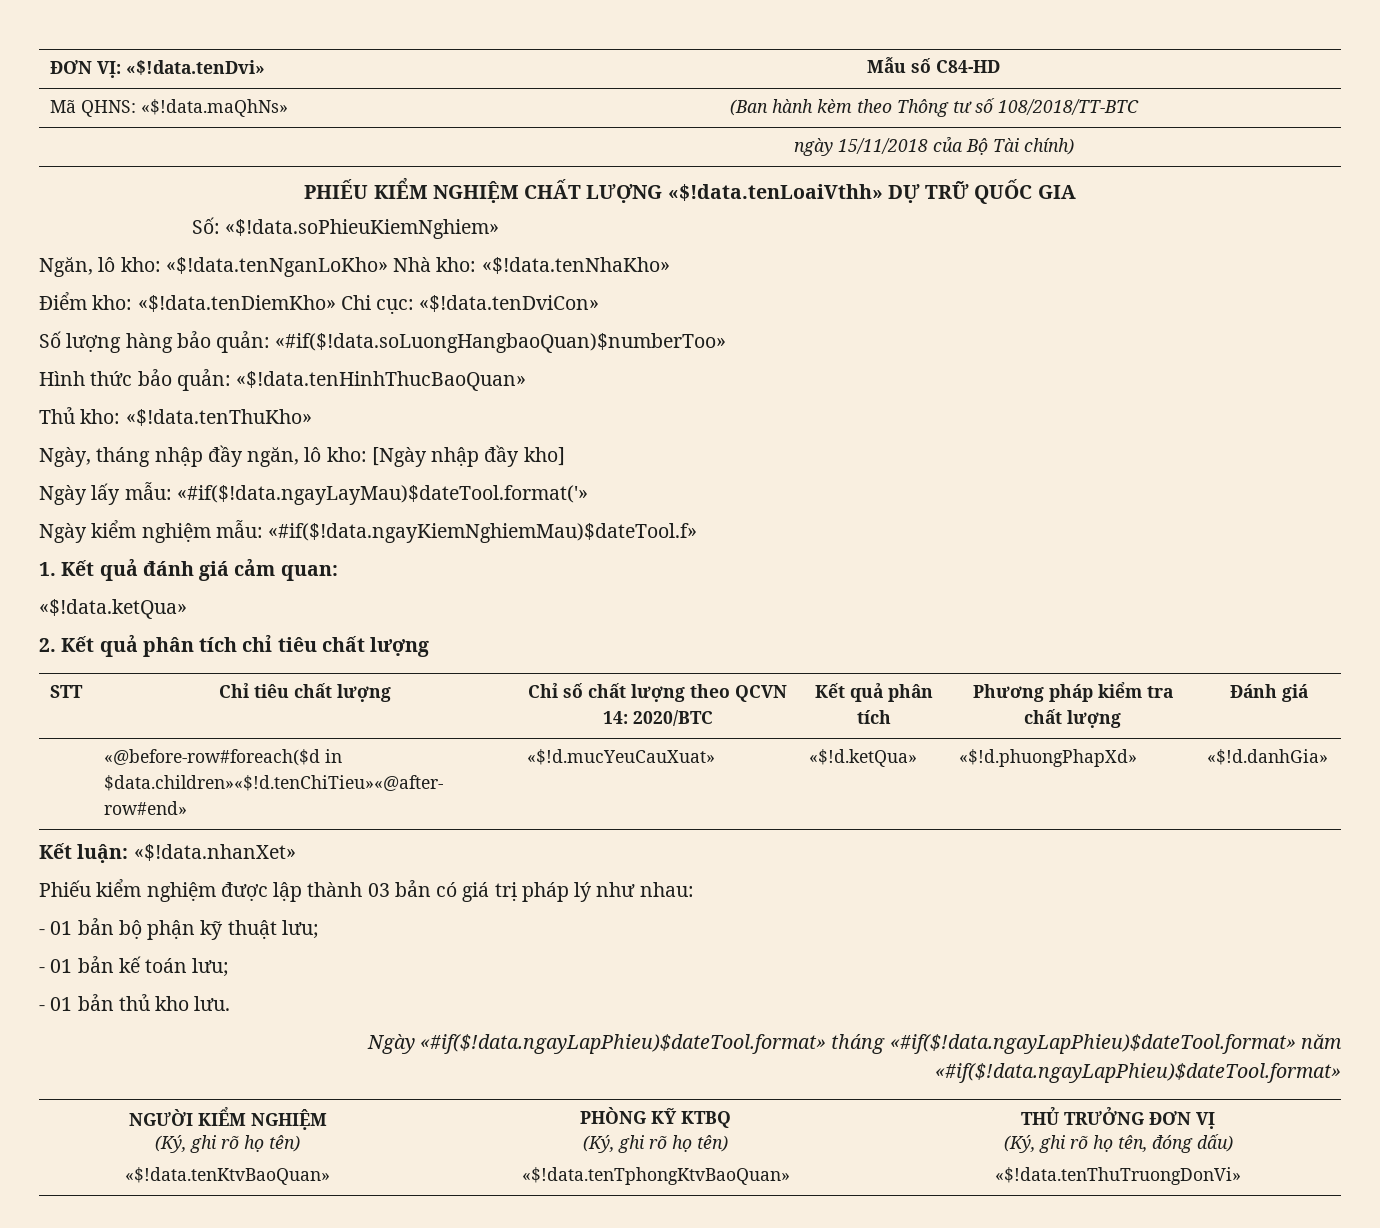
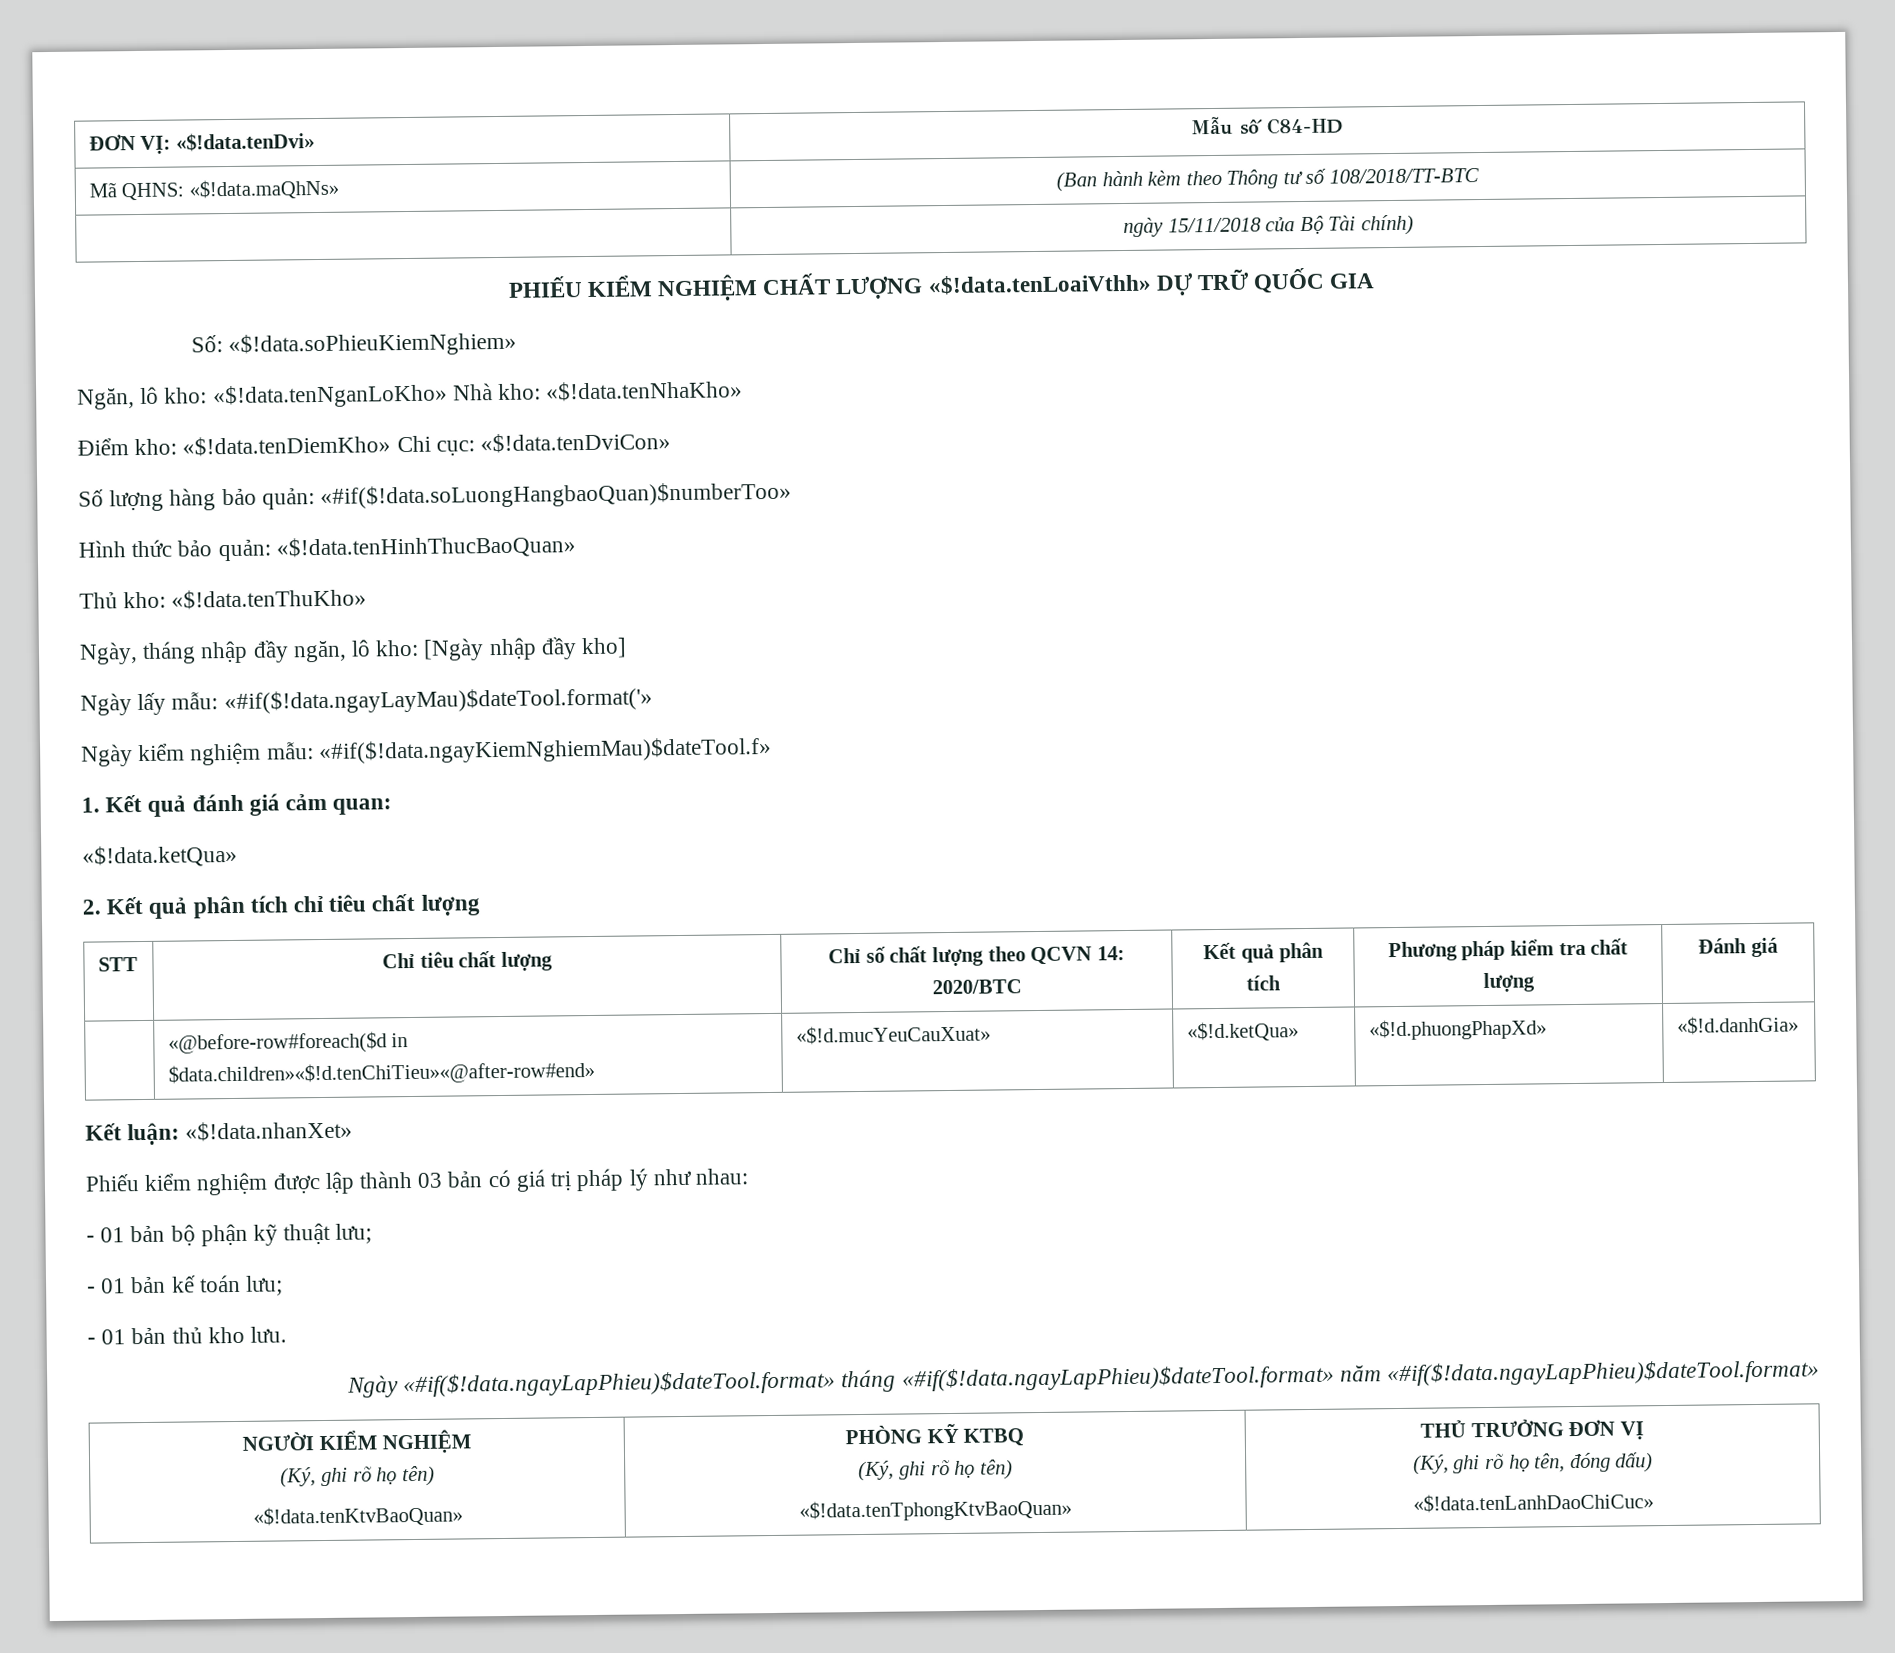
  NGƯỜI KIỂM NGHIỆM
  (Ký, ghi rõ họ tên)
  «$!data.tenKtvBaoQuan» | PHÒNG KỸ KTBQ
  (Ký, ghi rõ họ tên)
  «$!data.tenTphongKtvBaoQuan» | THỦ TRƯỞNG ĐƠN VỊ
  (Ký, ghi rõ họ tên, đóng dấu)
- «$!data.tenThuTruongDonVi»
+ «$!data.tenLanhDaoChiCuc»

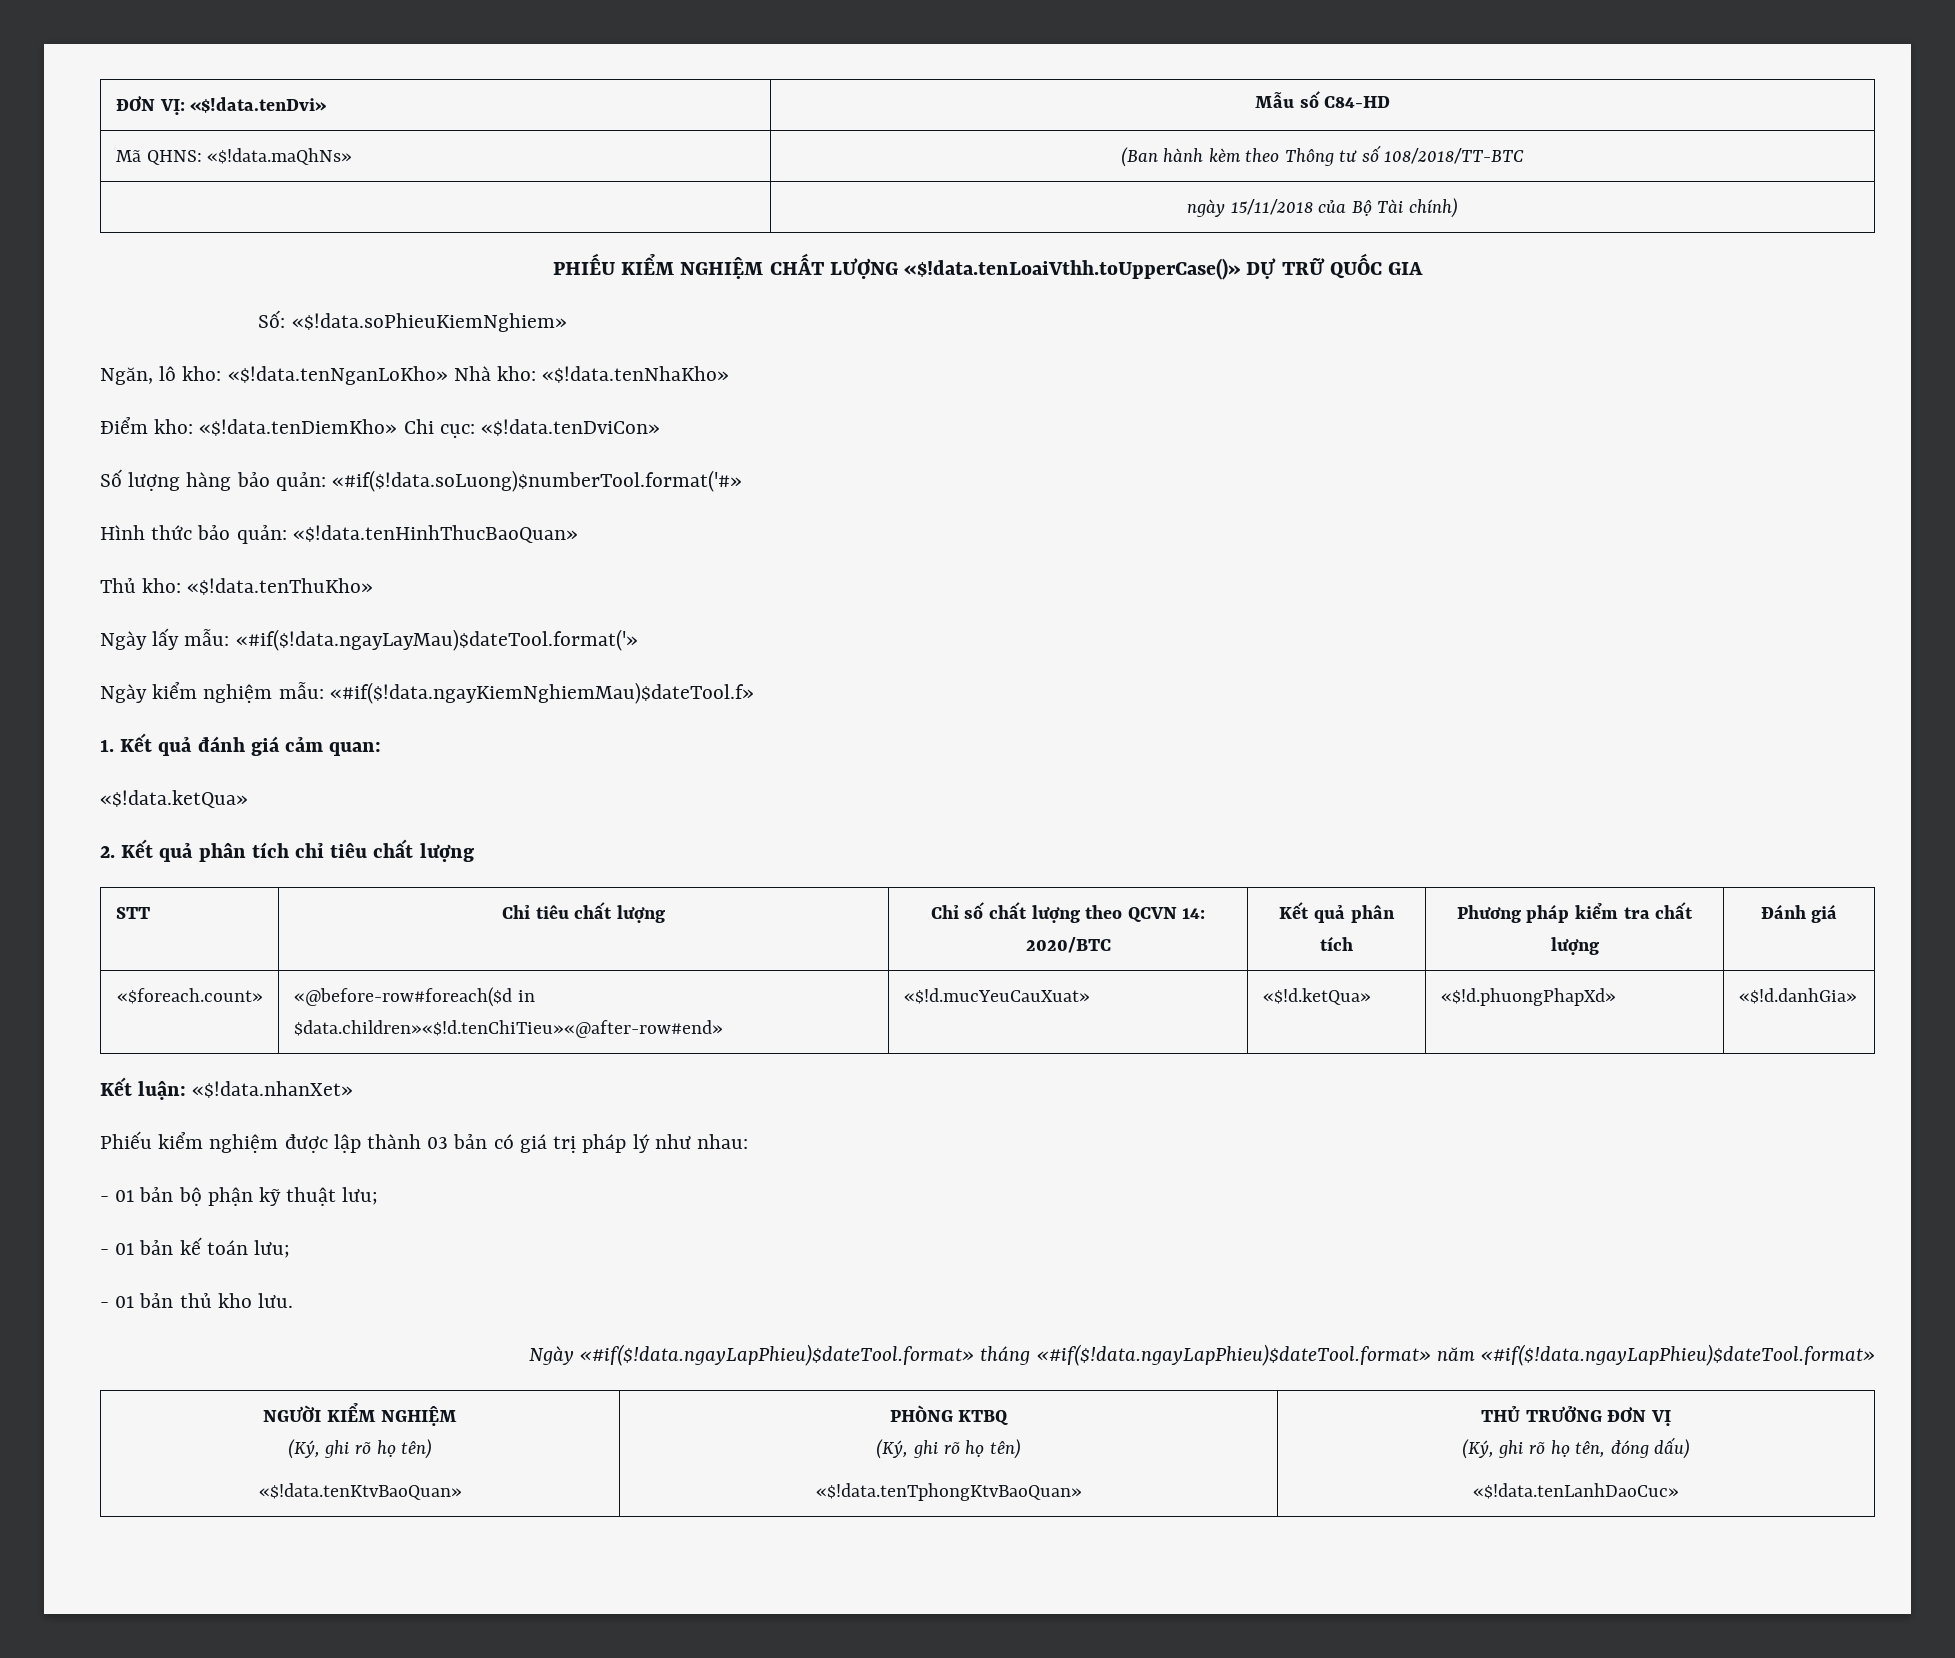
- PHIẾU KIỂM NGHIỆM CHẤT LƯỢNG «$!data.tenLoaiVthh» DỰ TRỮ QUỐC GIA
+ PHIẾU KIỂM NGHIỆM CHẤT LƯỢNG «$!data.tenLoaiVthh.toUpperCase()» DỰ TRỮ QUỐC GIA
- Số lượng hàng bảo quản: «#if($!data.soLuongHangbaoQuan)$numberToo»
+ Số lượng hàng bảo quản: «#if($!data.soLuong)$numberTool.format('#»
- Ngày, tháng nhập đầy ngăn, lô kho: [Ngày nhập đầy kho]
- | «@before-row#foreach($d in $data.children»«$!d.tenChiTieu»«@after-row#end» | «$!d.mucYeuCauXuat» | «$!d.ketQua» | «$!d.phuongPhapXd» | «$!d.danhGia»
+ «$foreach.count» | «@before-row#foreach($d in $data.children»«$!d.tenChiTieu»«@after-row#end» | «$!d.mucYeuCauXuat» | «$!d.ketQua» | «$!d.phuongPhapXd» | «$!d.danhGia»
  NGƯỜI KIỂM NGHIỆM
  (Ký, ghi rõ họ tên)
- «$!data.tenKtvBaoQuan» | PHÒNG KỸ KTBQ
+ «$!data.tenKtvBaoQuan» | PHÒNG KTBQ
  (Ký, ghi rõ họ tên)
  «$!data.tenTphongKtvBaoQuan» | THỦ TRƯỞNG ĐƠN VỊ
  (Ký, ghi rõ họ tên, đóng dấu)
- «$!data.tenLanhDaoChiCuc»
+ «$!data.tenLanhDaoCuc»

